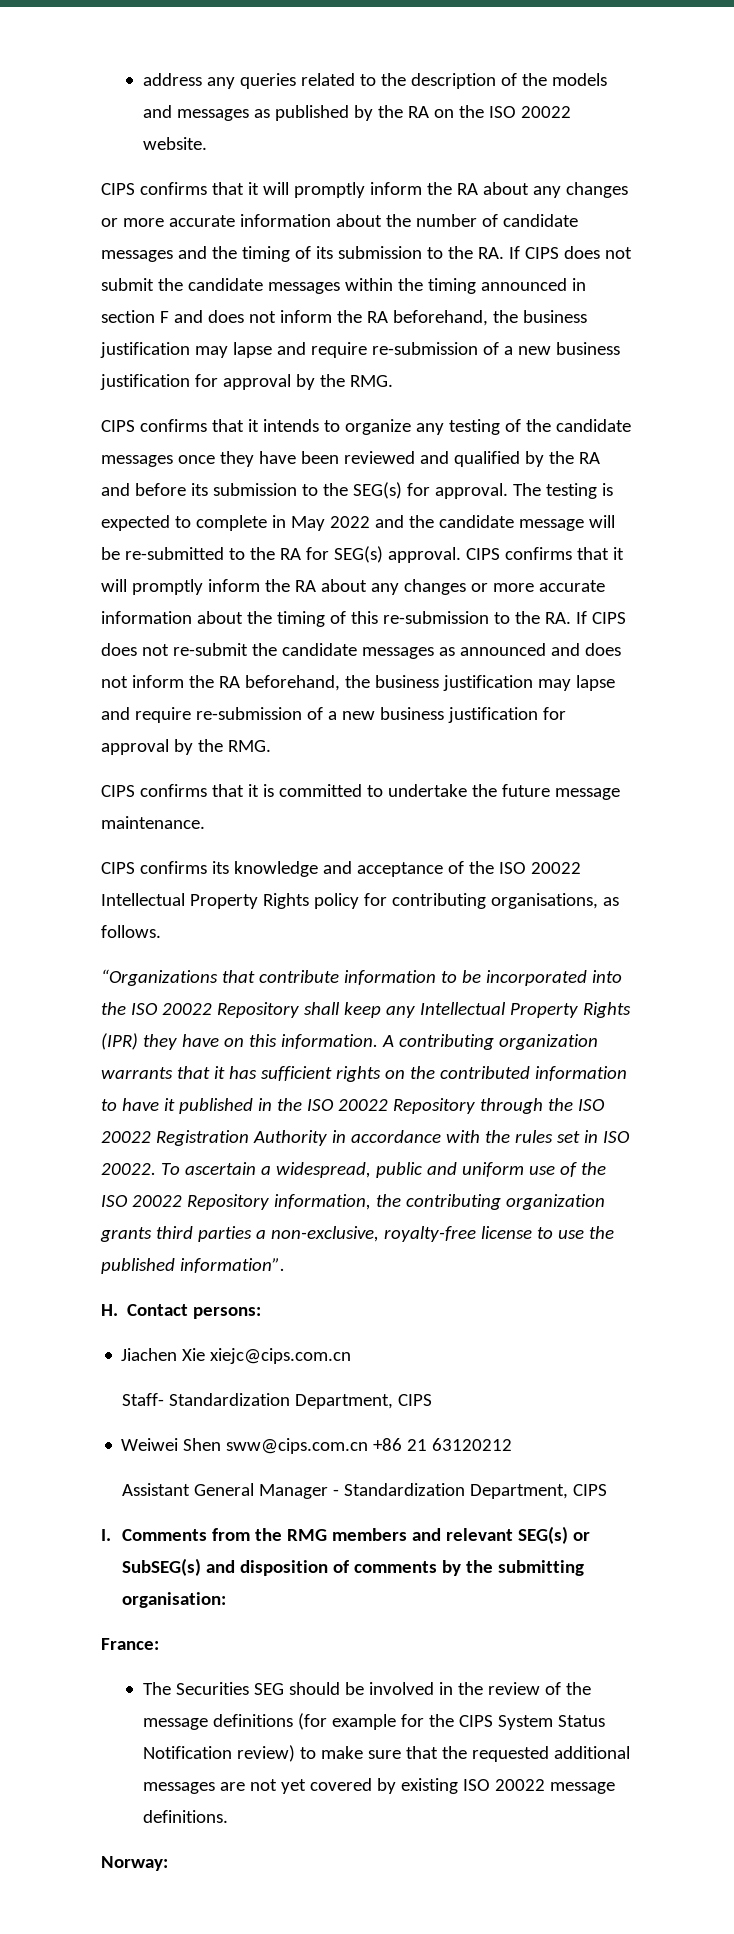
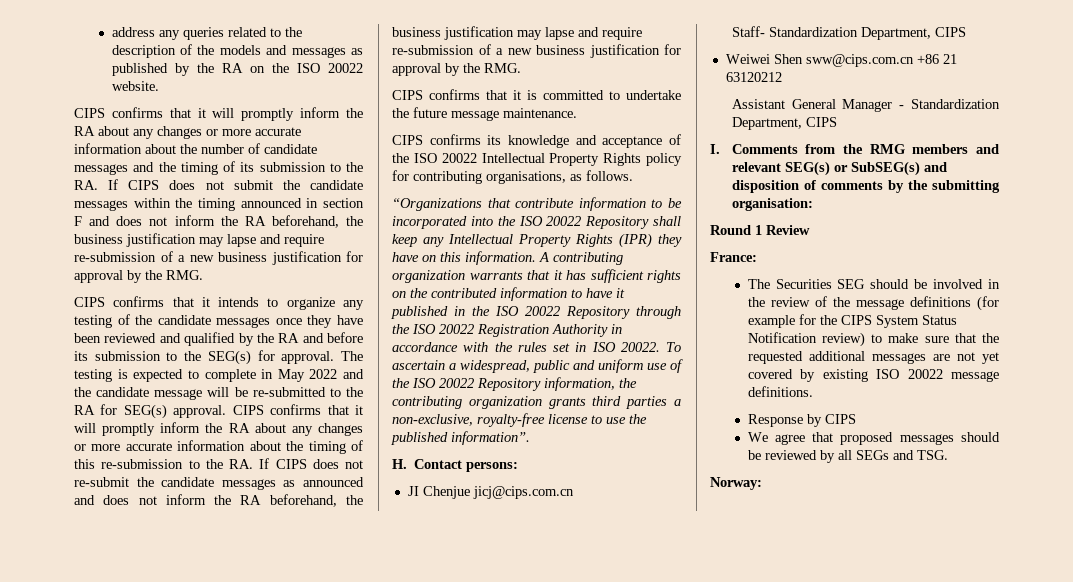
- Jiachen Xie xiejc@cips.com.cn
+ JI Chenjue jicj@cips.com.cn
+ Round 1 Review
+ Response by CIPS
+ We agree that proposed messages should be reviewed by all SEGs and TSG.

